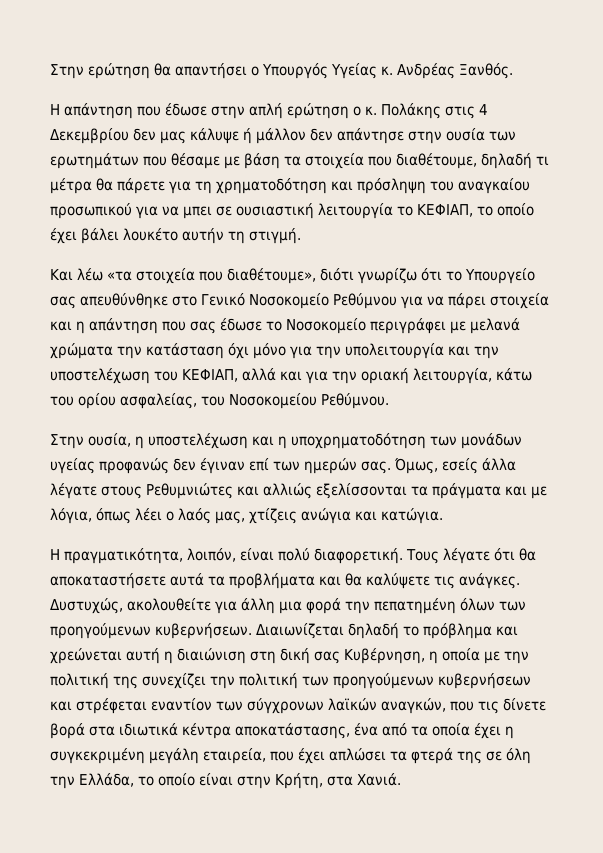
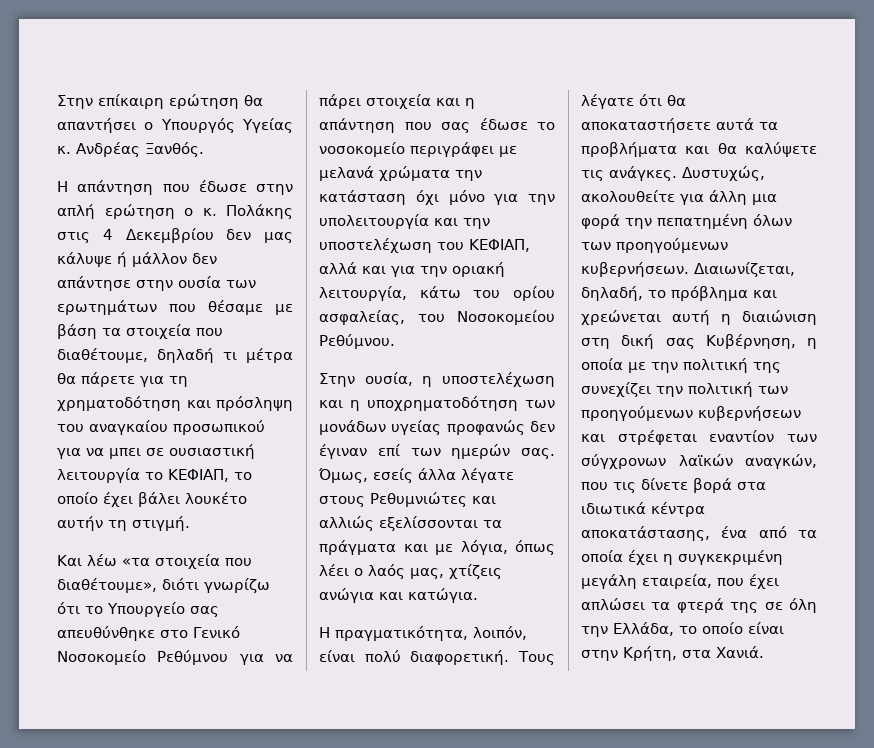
- Στην ερώτηση θα απαντήσει ο Υπουργός Υγείας κ.
+ Στην επίκαιρη ερώτηση θα απαντήσει ο Υπουργός Υγείας κ.
- Και λέω «τα στοιχεία που διαθέτουμε», διότι γνωρίζω ότι το Υπουργείο σας απευθύνθηκε στο Γενικό Νοσοκομείο Ρεθύμνου για να πάρει στοιχεία και η απάντηση που σας έδωσε το Νοσοκομείο περιγράφει με μελανά χρώματα την κατάσταση όχι μόνο για την υπολειτουργία και την υποστελέχωση του ΚΕΦΙΑΠ, αλλά και για την οριακή λειτουργία, κάτω του ορίου ασφαλείας, του Νοσοκομείου Ρεθύμνου.
+ Και λέω «τα στοιχεία που διαθέτουμε», διότι γνωρίζω ότι το Υπουργείο σας απευθύνθηκε στο Γενικό Νοσοκομείο Ρεθύμνου για να πάρει στοιχεία και η απάντηση που σας έδωσε το νοσοκομείο περιγράφει με μελανά χρώματα την κατάσταση όχι μόνο για την υπολειτουργία και την υποστελέχωση του ΚΕΦΙΑΠ, αλλά και για την οριακή λειτουργία, κάτω του ορίου ασφαλείας, του Νοσοκομείου Ρεθύμνου.
- Διαιωνίζεται δηλαδή το πρόβλημα και χρεώνεται αυτή η διαιώνιση στη δική σας Κυβέρνηση, η οποία με την πολιτική της συνεχίζει την πολιτική των προηγούμενων κυβερνήσεων και στρέφεται εναντίον των σύγχρονων λαϊκών αναγκών, που τις δίνετε βορά στα ιδιωτικά κέντρα αποκατάστασης, ένα από τα οποία έχει η συγκεκριμένη μεγάλη εταιρεία, που έχει απλώσει τα φτερά της σε όλη την Ελλάδα, το οποίο είναι στην Κρήτη, στα Χανιά.
+ Διαιωνίζεται, δηλαδή, το πρόβλημα και χρεώνεται αυτή η διαιώνιση στη δική σας Κυβέρνηση, η οποία με την πολιτική της συνεχίζει την πολιτική των προηγούμενων κυβερνήσεων και στρέφεται εναντίον των σύγχρονων λαϊκών αναγκών, που τις δίνετε βορά στα ιδιωτικά κέντρα αποκατάστασης, ένα από τα οποία έχει η συγκεκριμένη μεγάλη εταιρεία, που έχει απλώσει τα φτερά της σε όλη την Ελλάδα, το οποίο είναι στην Κρήτη, στα Χανιά.

